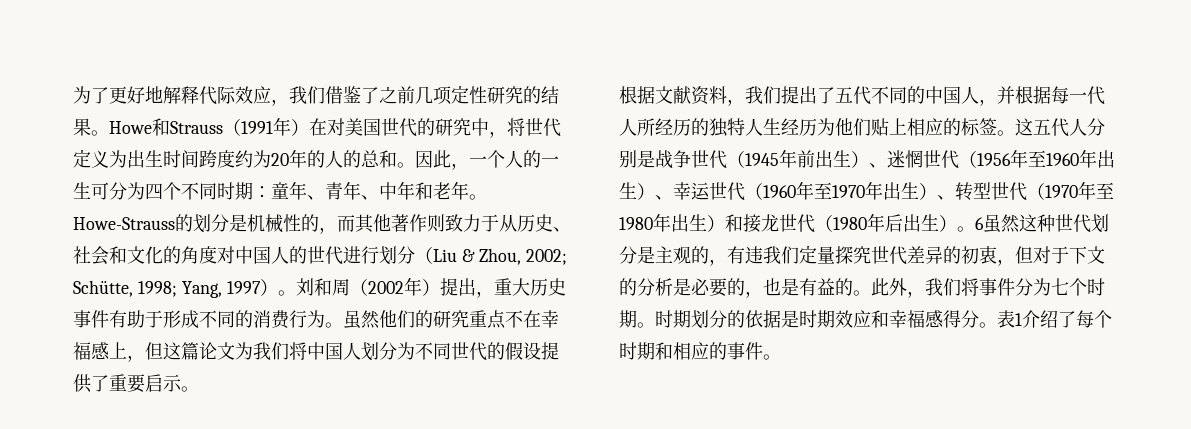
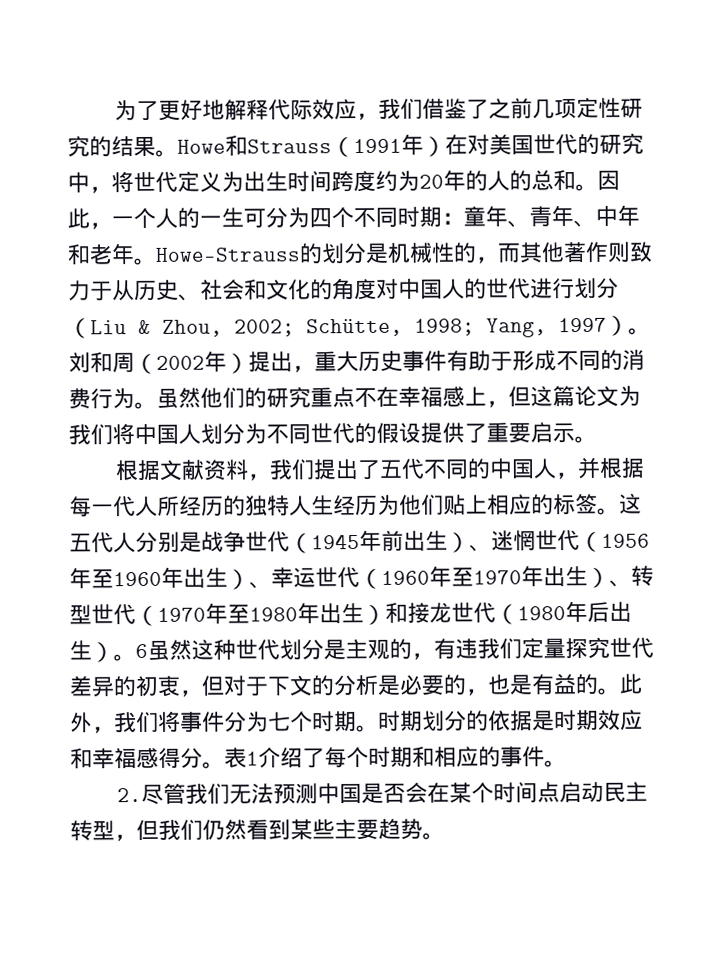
+ 2.尽管我们无法预测中国是否会在某个时间点启动民主转型，但我们仍然看到某些主要趋势。

